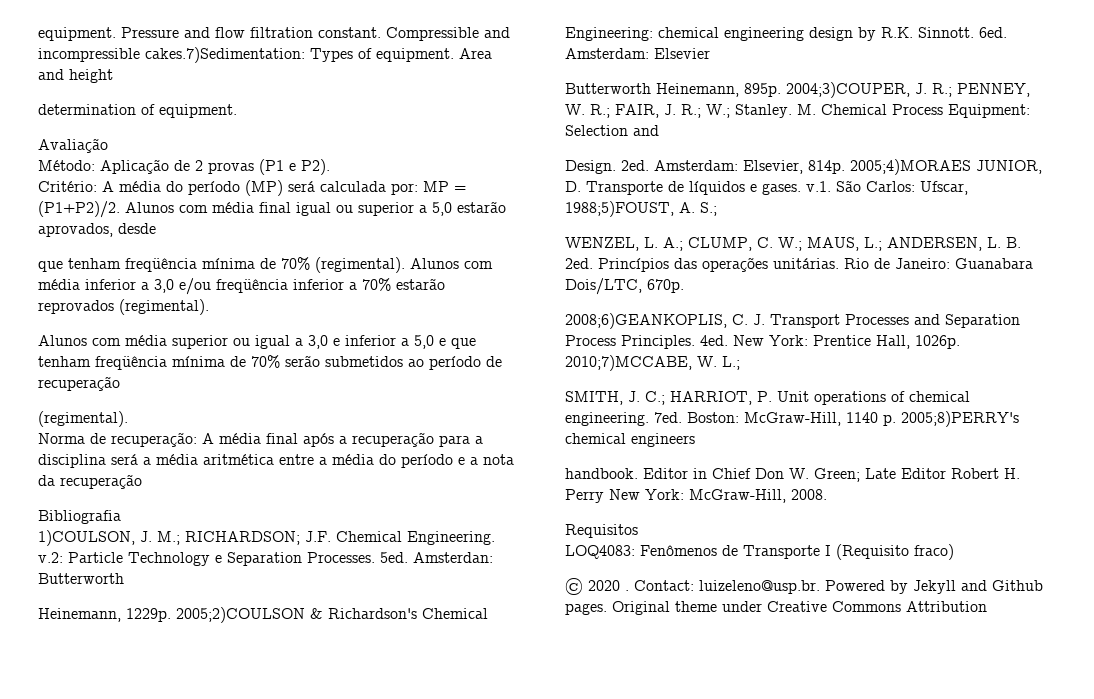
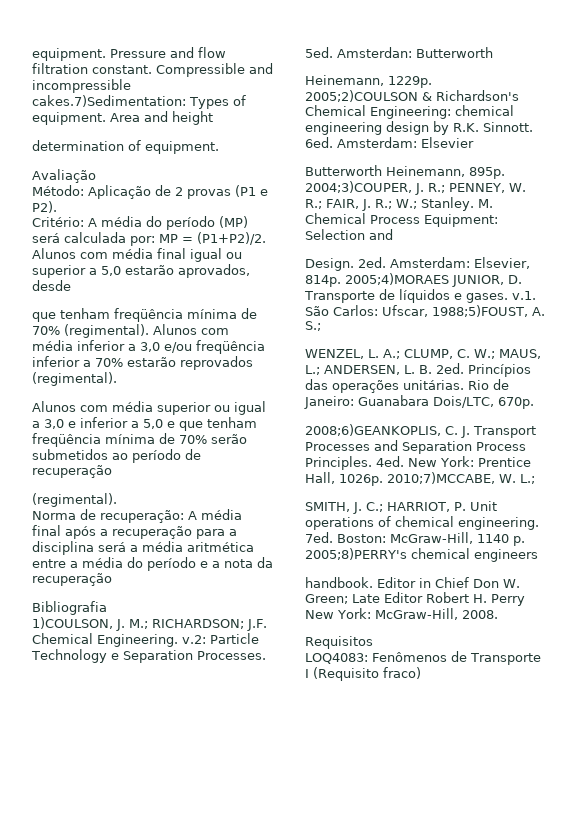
- © 2020 . Contact: luizeleno@usp.br. Powered by Jekyll and Github pages. Original theme under Creative Commons Attribution

